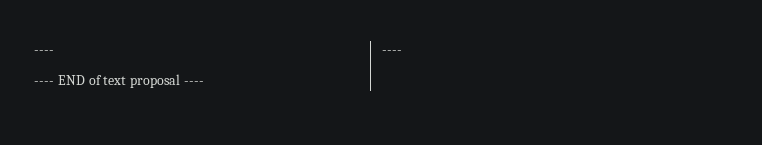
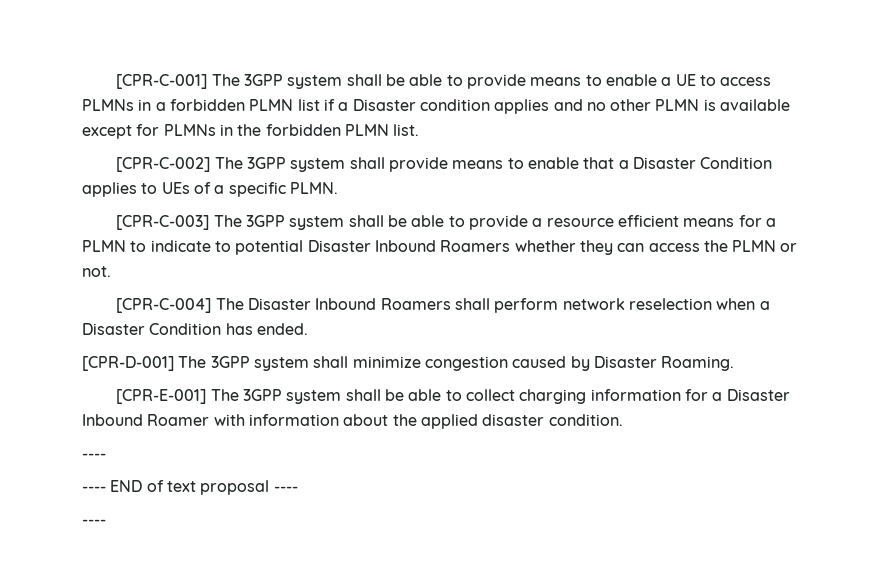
+ [CPR-C-001] The 3GPP system shall be able to provide means to enable a UE to access PLMNs in a forbidden PLMN list if a Disaster condition applies and no other PLMN is available except for PLMNs in the forbidden PLMN list.
+ [CPR-C-002] The 3GPP system shall provide means to enable that a Disaster Condition applies to UEs of a specific PLMN.
+ [CPR-C-003] The 3GPP system shall be able to provide a resource efficient means for a PLMN to indicate to potential Disaster Inbound Roamers whether they can access the PLMN or not.
+ [CPR-C-004] The Disaster Inbound Roamers shall perform network reselection when a Disaster Condition has ended.
+ [CPR-D-001] The 3GPP system shall minimize congestion caused by Disaster Roaming.
+ [CPR-E-001] The 3GPP system shall be able to collect charging information for a Disaster Inbound Roamer with information about the applied disaster condition.

